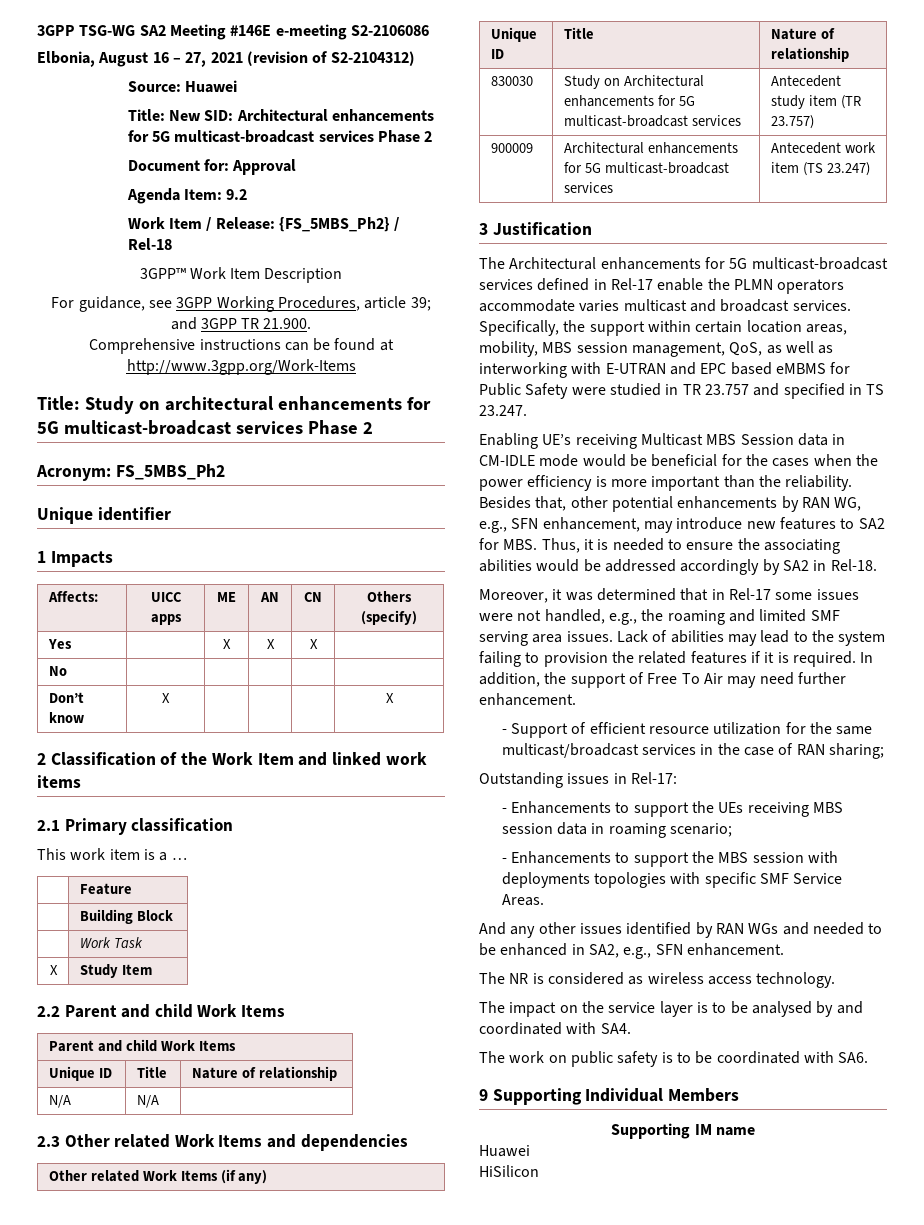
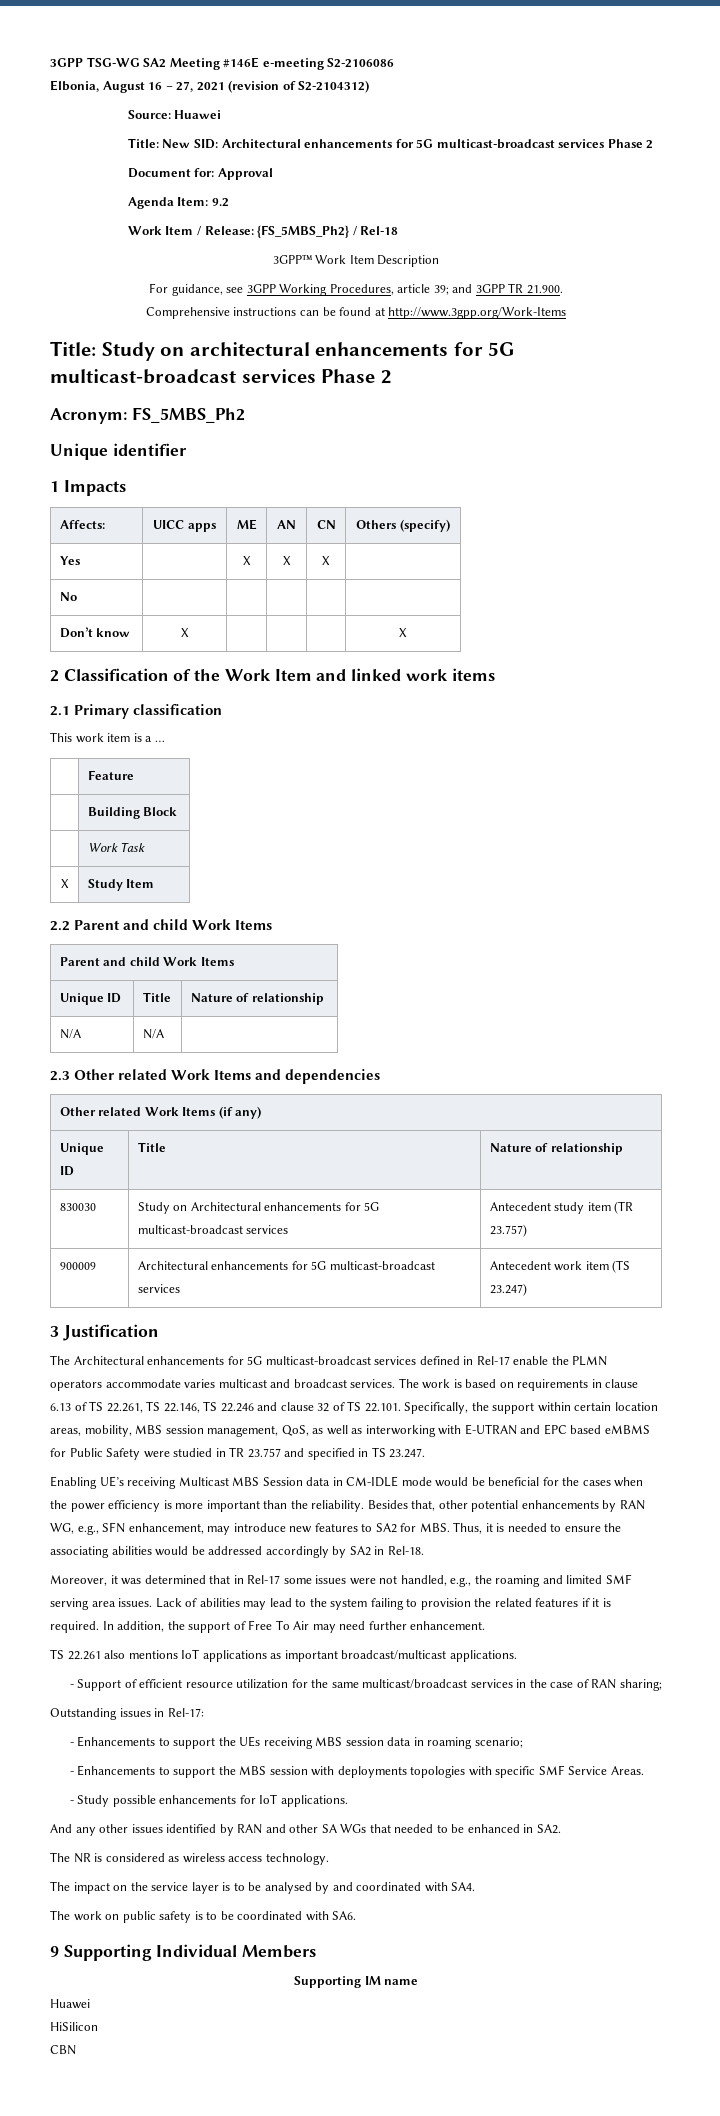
- Specifically, the support within certain location areas, mobility, MBS session management, QoS, as well as interworking with E-UTRAN and EPC based eMBMS for Public Safety were studied in TR 23.757 and specified in TS 23.247.
+ The work is based on requirements in clause 6.13 of TS 22.261, TS 22.146, TS 22.246 and clause 32 of TS 22.101. Specifically, the support within certain location areas, mobility, MBS session management, QoS, as well as interworking with E-UTRAN and EPC based eMBMS for Public Safety were studied in TR 23.757 and specified in TS 23.247.
+ TS 22.261 also mentions IoT applications as important broadcast/multicast applications.
+ - Study possible enhancements for IoT applications.
- And any other issues identified by RAN WGs and needed to be enhanced in SA2, e.g., SFN enhancement.
+ And any other issues identified by RAN and other SA WGs that needed to be enhanced in SA2.
+ CBN

